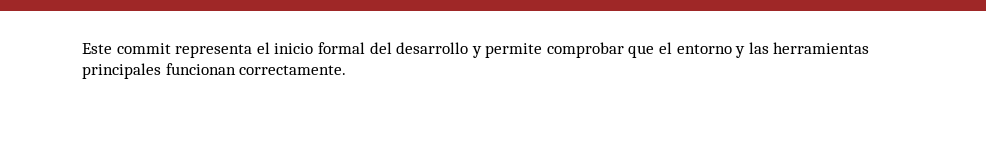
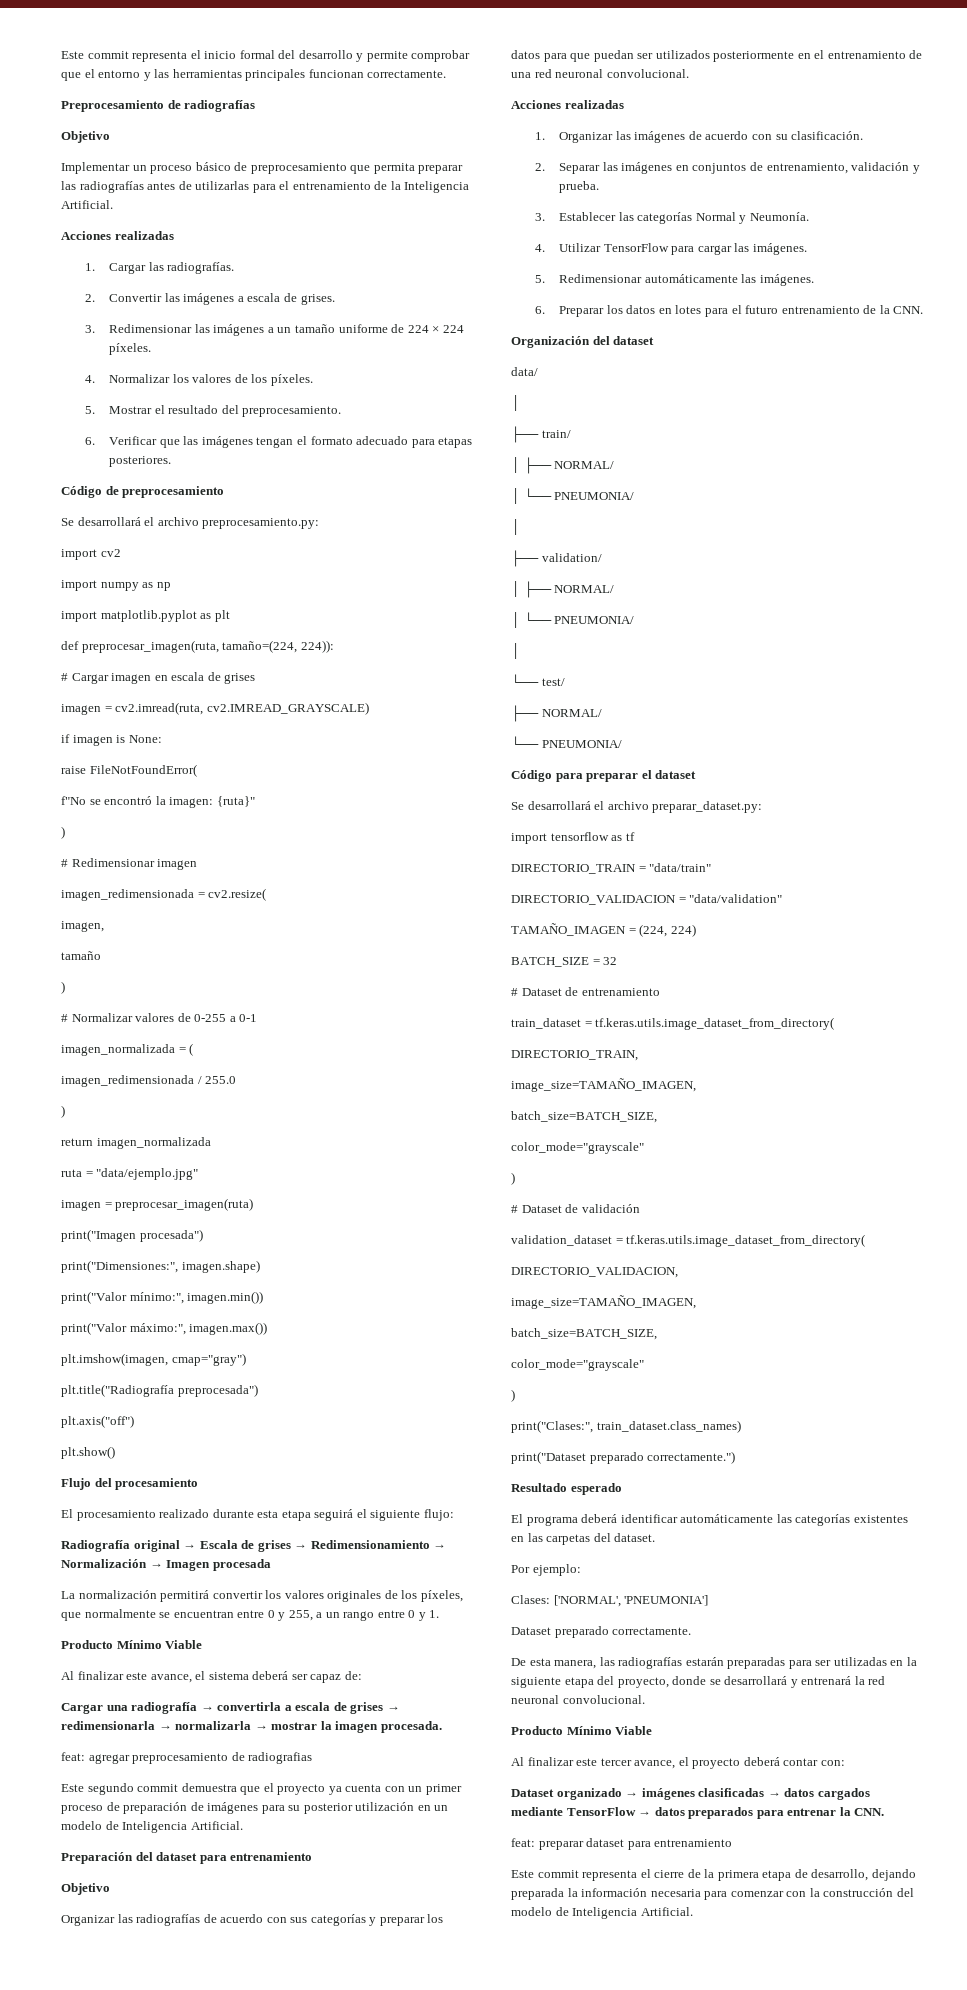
+ Preprocesamiento de radiografías
+ Objetivo
+ Implementar un proceso básico de preprocesamiento que permita preparar las radiografías antes de utilizarlas para el entrenamiento de la Inteligencia Artificial.
+ Acciones realizadas
+ 1. Cargar las radiografías.
+ 2. Convertir las imágenes a escala de grises.
+ 3. Redimensionar las imágenes a un tamaño uniforme de 224 × 224 píxeles.
+ 4. Normalizar los valores de los píxeles.
+ 5. Mostrar el resultado del preprocesamiento.
+ 6. Verificar que las imágenes tengan el formato adecuado para etapas posteriores.
+ Código de preprocesamiento
+ Se desarrollará el archivo preprocesamiento.py:
+ import cv2
+ import numpy as np
+ import matplotlib.pyplot as plt
+ def preprocesar_imagen(ruta, tamaño=(224, 224)):
+ # Cargar imagen en escala de grises
+ imagen = cv2.imread(ruta, cv2.IMREAD_GRAYSCALE)
+ if imagen is None:
+ raise FileNotFoundError(
+ f"No se encontró la imagen: {ruta}"
+ )
+ # Redimensionar imagen
+ imagen_redimensionada = cv2.resize(
+ imagen,
+ tamaño
+ )
+ # Normalizar valores de 0-255 a 0-1
+ imagen_normalizada = (
+ imagen_redimensionada / 255.0
+ )
+ return imagen_normalizada
+ ruta = "data/ejemplo.jpg"
+ imagen = preprocesar_imagen(ruta)
+ print("Imagen procesada")
+ print("Dimensiones:", imagen.shape)
+ print("Valor mínimo:", imagen.min())
+ print("Valor máximo:", imagen.max())
+ plt.imshow(imagen, cmap="gray")
+ plt.title("Radiografía preprocesada")
+ plt.axis("off")
+ plt.show()
+ Flujo del procesamiento
+ El procesamiento realizado durante esta etapa seguirá el siguiente flujo:
+ Radiografía original → Escala de grises → Redimensionamiento → Normalización → Imagen procesada
+ La normalización permitirá convertir los valores originales de los píxeles, que normalmente se encuentran entre 0 y 255, a un rango entre 0 y 1.
+ Producto Mínimo Viable
+ Al finalizar este avance, el sistema deberá ser capaz de:
+ Cargar una radiografía → convertirla a escala de grises → redimensionarla → normalizarla → mostrar la imagen procesada.
+ feat: agregar preprocesamiento de radiografias
+ Este segundo commit demuestra que el proyecto ya cuenta con un primer proceso de preparación de imágenes para su posterior utilización en un modelo de Inteligencia Artificial.
+ Preparación del dataset para entrenamiento
+ Objetivo
+ Organizar las radiografías de acuerdo con sus categorías y preparar los datos para que puedan ser utilizados posteriormente en el entrenamiento de una red neuronal convolucional.
+ Acciones realizadas
+ 1. Organizar las imágenes de acuerdo con su clasificación.
+ 2. Separar las imágenes en conjuntos de entrenamiento, validación y prueba.
+ 3. Establecer las categorías Normal y Neumonía.
+ 4. Utilizar TensorFlow para cargar las imágenes.
+ 5. Redimensionar automáticamente las imágenes.
+ 6. Preparar los datos en lotes para el futuro entrenamiento de la CNN.
+ Organización del dataset
+ data/
+ │
+ ├── train/
+ │ ├── NORMAL/
+ │ └── PNEUMONIA/
+ │
+ ├── validation/
+ │ ├── NORMAL/
+ │ └── PNEUMONIA/
+ │
+ └── test/
+ ├── NORMAL/
+ └── PNEUMONIA/
+ Código para preparar el dataset
+ Se desarrollará el archivo preparar_dataset.py:
+ import tensorflow as tf
+ DIRECTORIO_TRAIN = "data/train"
+ DIRECTORIO_VALIDACION = "data/validation"
+ TAMAÑO_IMAGEN = (224, 224)
+ BATCH_SIZE = 32
+ # Dataset de entrenamiento
+ train_dataset = tf.keras.utils.image_dataset_from_directory(
+ DIRECTORIO_TRAIN,
+ image_size=TAMAÑO_IMAGEN,
+ batch_size=BATCH_SIZE,
+ color_mode="grayscale"
+ )
+ # Dataset de validación
+ validation_dataset = tf.keras.utils.image_dataset_from_directory(
+ DIRECTORIO_VALIDACION,
+ image_size=TAMAÑO_IMAGEN,
+ batch_size=BATCH_SIZE,
+ color_mode="grayscale"
+ )
+ print("Clases:", train_dataset.class_names)
+ print("Dataset preparado correctamente.")
+ Resultado esperado
+ El programa deberá identificar automáticamente las categorías existentes en las carpetas del dataset.
+ Por ejemplo:
+ Clases: ['NORMAL', 'PNEUMONIA']
+ Dataset preparado correctamente.
+ De esta manera, las radiografías estarán preparadas para ser utilizadas en la siguiente etapa del proyecto, donde se desarrollará y entrenará la red neuronal convolucional.
+ Producto Mínimo Viable
+ Al finalizar este tercer avance, el proyecto deberá contar con:
+ Dataset organizado → imágenes clasificadas → datos cargados mediante TensorFlow → datos preparados para entrenar la CNN.
+ feat: preparar dataset para entrenamiento
+ Este commit representa el cierre de la primera etapa de desarrollo, dejando preparada la información necesaria para comenzar con la construcción del modelo de Inteligencia Artificial.

